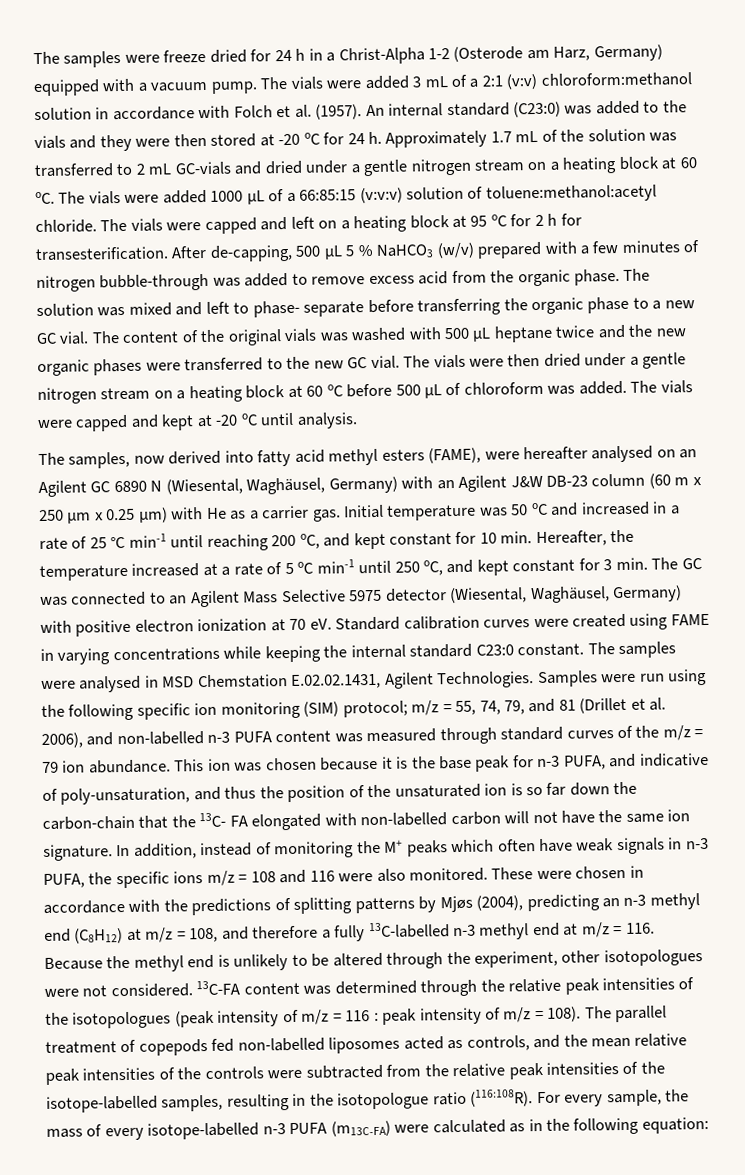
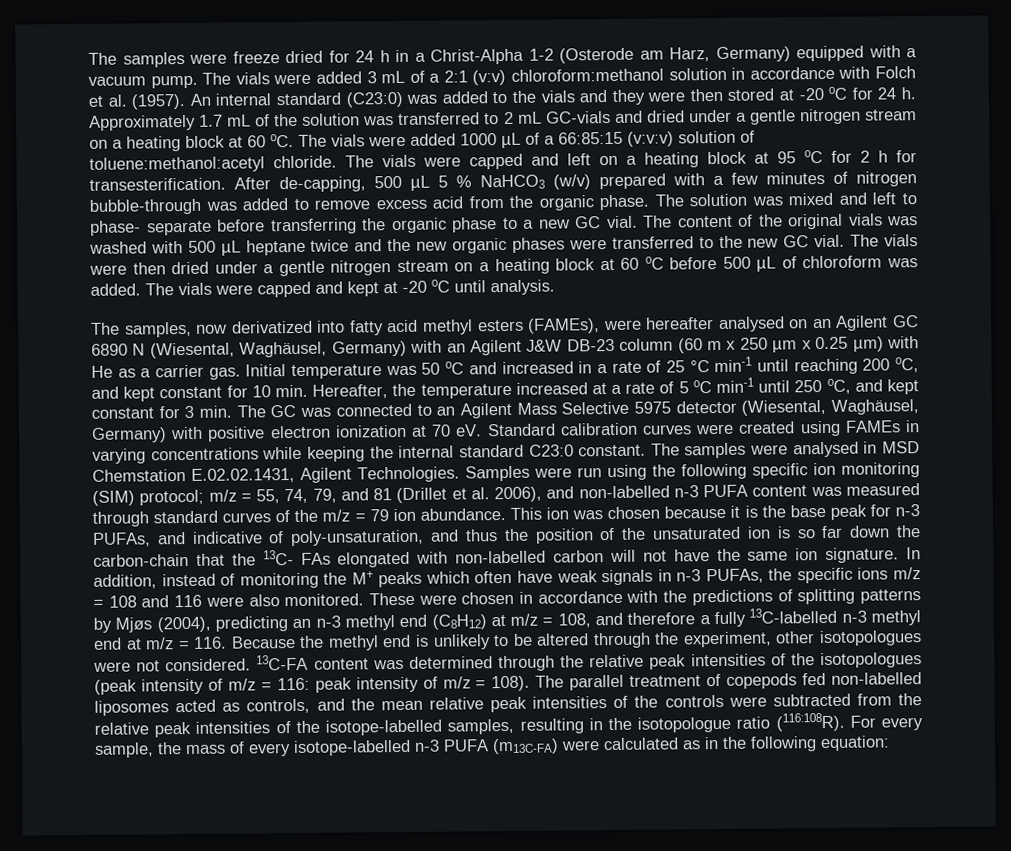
- The samples, now derived into fatty acid methyl esters (FAME), were hereafter analysed on an Agilent GC 6890 N (Wiesental, Waghäusel, Germany) with an Agilent J&W DB-23 column (60 m x 250 µm x 0.25 µm) with He as a carrier gas.
+ The samples, now derivatized into fatty acid methyl esters (FAMEs), were hereafter analysed on an Agilent GC 6890 N (Wiesental, Waghäusel, Germany) with an Agilent J&W DB-23 column (60 m x 250 µm x 0.25 µm) with He as a carrier gas.
- Standard calibration curves were created using FAME in varying concentrations while keeping the internal standard C23:0 constant.
+ Standard calibration curves were created using FAMEs in varying concentrations while keeping the internal standard C23:0 constant.
- This ion was chosen because it is the base peak for n-3 PUFA, and indicative of poly-unsaturation, and thus the position of the unsaturated ion is so far down the carbon-chain that the 13C- FA elongated with non-labelled carbon will not have the same ion signature.
+ This ion was chosen because it is the base peak for n-3 PUFAs, and indicative of poly-unsaturation, and thus the position of the unsaturated ion is so far down the carbon-chain that the 13C- FAs elongated with non-labelled carbon will not have the same ion signature.
- In addition, instead of monitoring the M+ peaks which often have weak signals in n-3 PUFA, the specific ions m/z = 108 and 116 were also monitored.
+ In addition, instead of monitoring the M+ peaks which often have weak signals in n-3 PUFAs, the specific ions m/z = 108 and 116 were also monitored.
- 13C-FA content was determined through the relative peak intensities of the isotopologues (peak intensity of m/z = 116 : peak intensity of m/z = 108).
+ 13C-FA content was determined through the relative peak intensities of the isotopologues (peak intensity of m/z = 116: peak intensity of m/z = 108).

